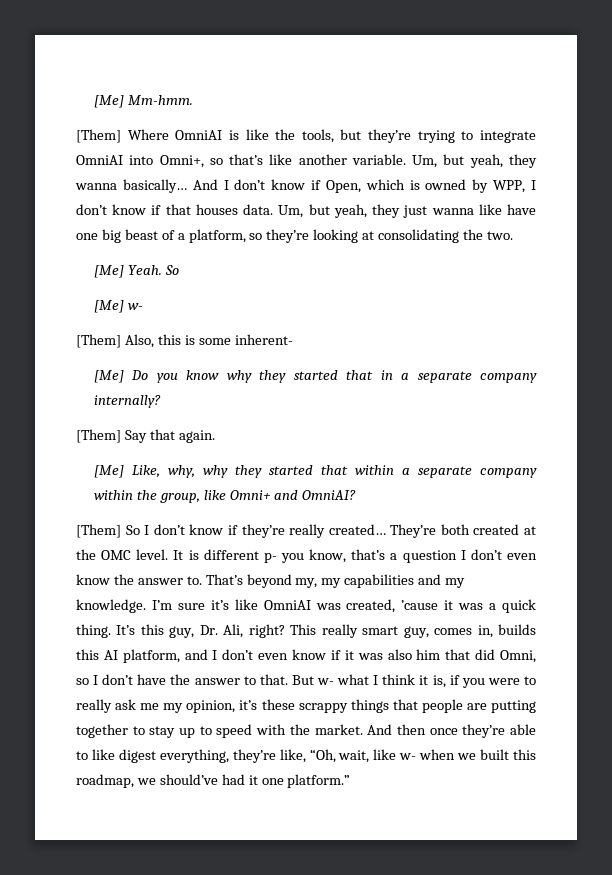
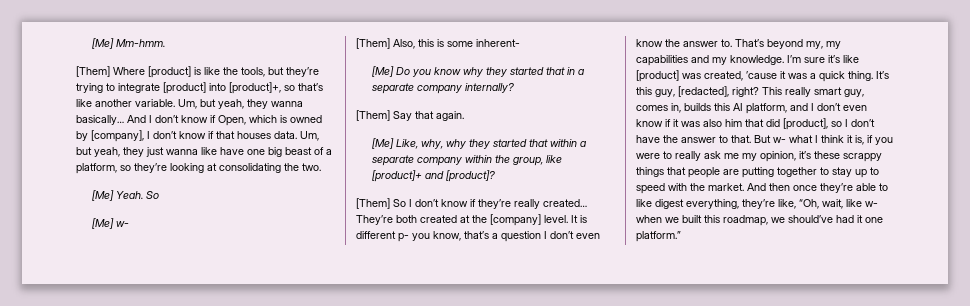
- [Them] Where OmniAI is like the tools, but they’re trying to integrate OmniAI into Omni+, so that’s like another variable.
+ [Them] Where [product] is like the tools, but they’re trying to integrate [product] into [product]+, so that’s like another variable.
- And I don’t know if Open, which is owned by WPP, I don’t know if that houses data.
+ And I don’t know if Open, which is owned by [company], I don’t know if that houses data.
- [Me] Like, why, why they started that within a separate company within the group, like Omni+ and OmniAI?
+ [Me] Like, why, why they started that within a separate company within the group, like [product]+ and [product]?
- They’re both created at the OMC level.
+ They’re both created at the [company] level.
- I’m sure it’s like OmniAI was created, ’cause it was a quick thing.
+ I’m sure it’s like [product] was created, ’cause it was a quick thing.
- It’s this guy, Dr. Ali, right?
+ It’s this guy, [redacted], right?
- This really smart guy, comes in, builds this AI platform, and I don’t even know if it was also him that did Omni, so I don’t have the answer to that.
+ This really smart guy, comes in, builds this AI platform, and I don’t even know if it was also him that did [product], so I don’t have the answer to that.

